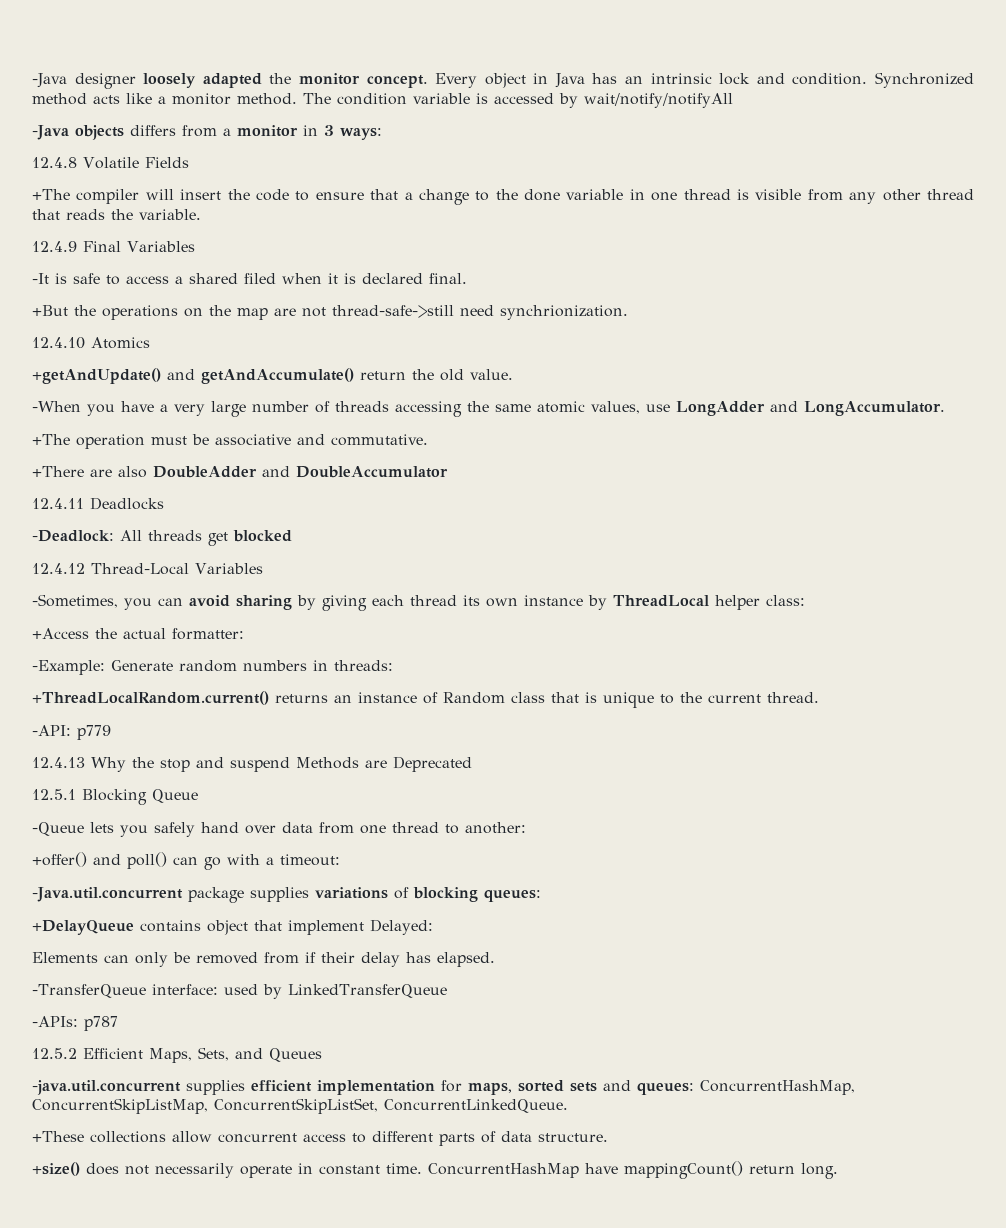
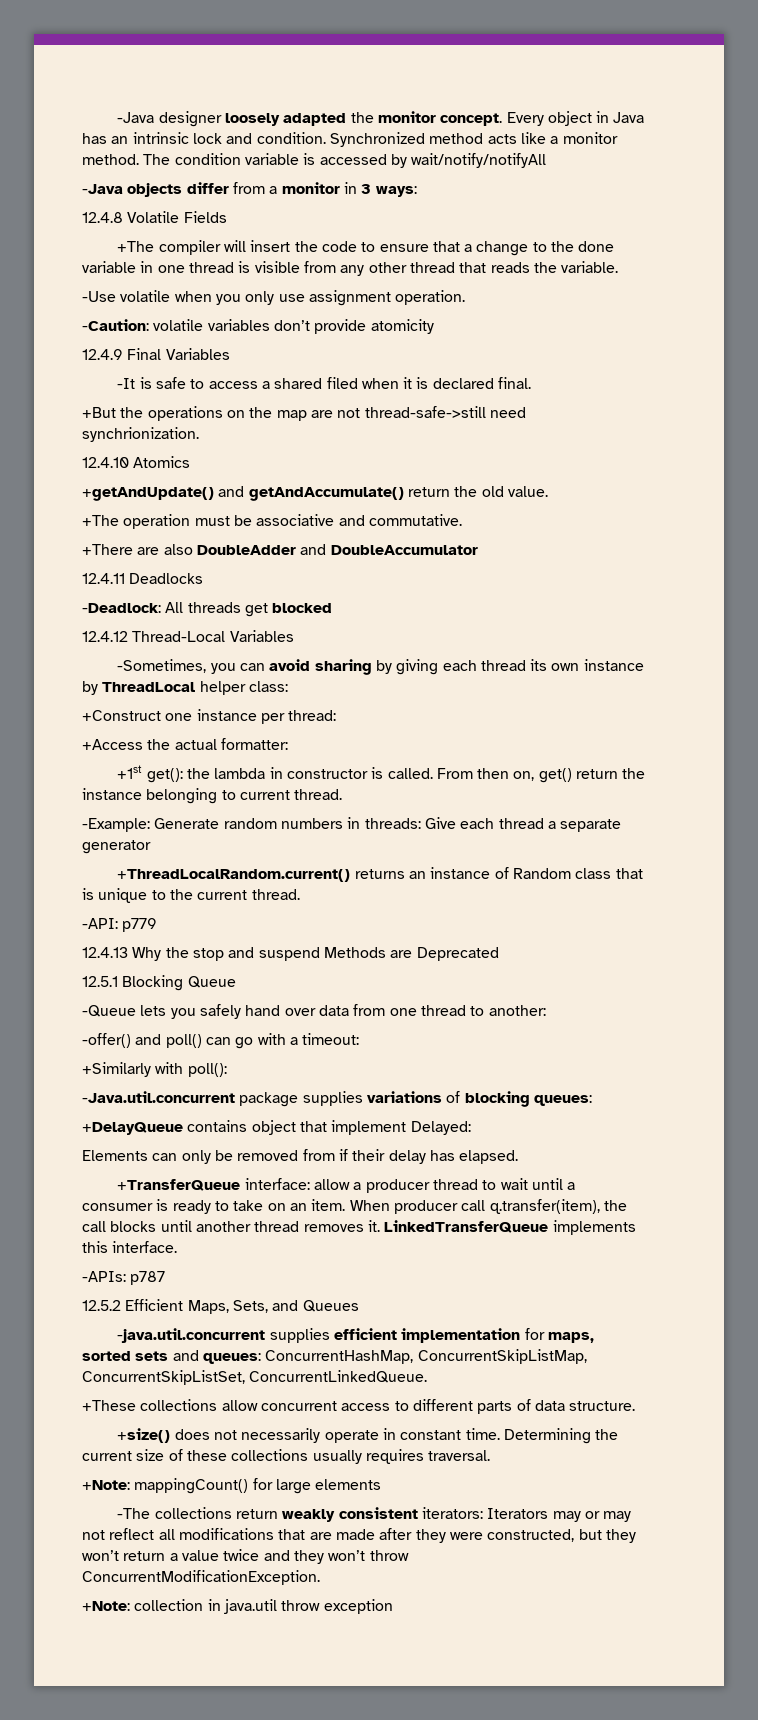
- -Java objects differs from a monitor in 3 ways:
+ -Java objects differ from a monitor in 3 ways:
+ -Use volatile when you only use assignment operation.
+ -Caution: volatile variables don’t provide atomicity
- -When you have a very large number of threads accessing the same atomic values, use LongAdder and LongAccumulator.
+ +Construct one instance per thread:
+ +1st get(): the lambda in constructor is called. From then on, get() return the instance belonging to current thread.
- -Example: Generate random numbers in threads:
+ -Example: Generate random numbers in threads: Give each thread a separate generator
- +offer() and poll() can go with a timeout:
+ -offer() and poll() can go with a timeout:
+ +Similarly with poll():
- -TransferQueue interface: used by LinkedTransferQueue
+ +TransferQueue interface: allow a producer thread to wait until a consumer is ready to take on an item. When producer call q.transfer(item), the call blocks until another thread removes it. LinkedTransferQueue implements this interface.
- ConcurrentHashMap have mappingCount() return long.
+ Determining the current size of these collections usually requires traversal.
+ +Note: mappingCount() for large elements
+ -The collections return weakly consistent iterators: Iterators may or may not reflect all modifications that are made after they were constructed, but they won’t return a value twice and they won’t throw ConcurrentModificationException.
+ +Note: collection in java.util throw exception

